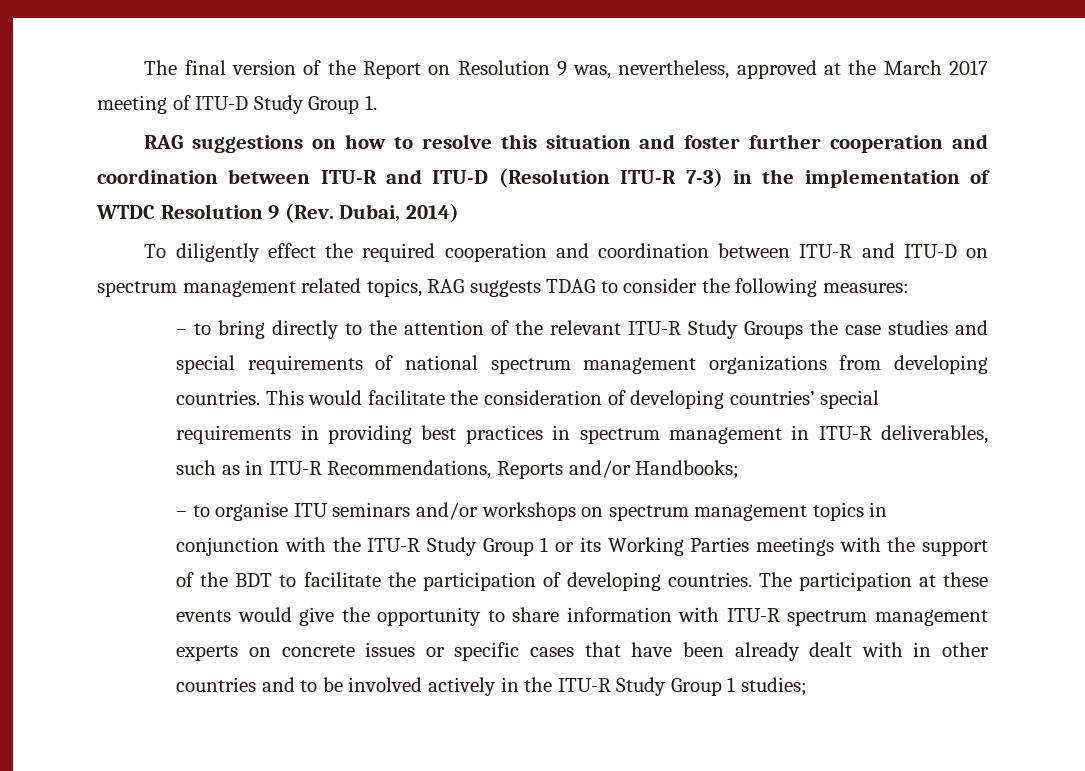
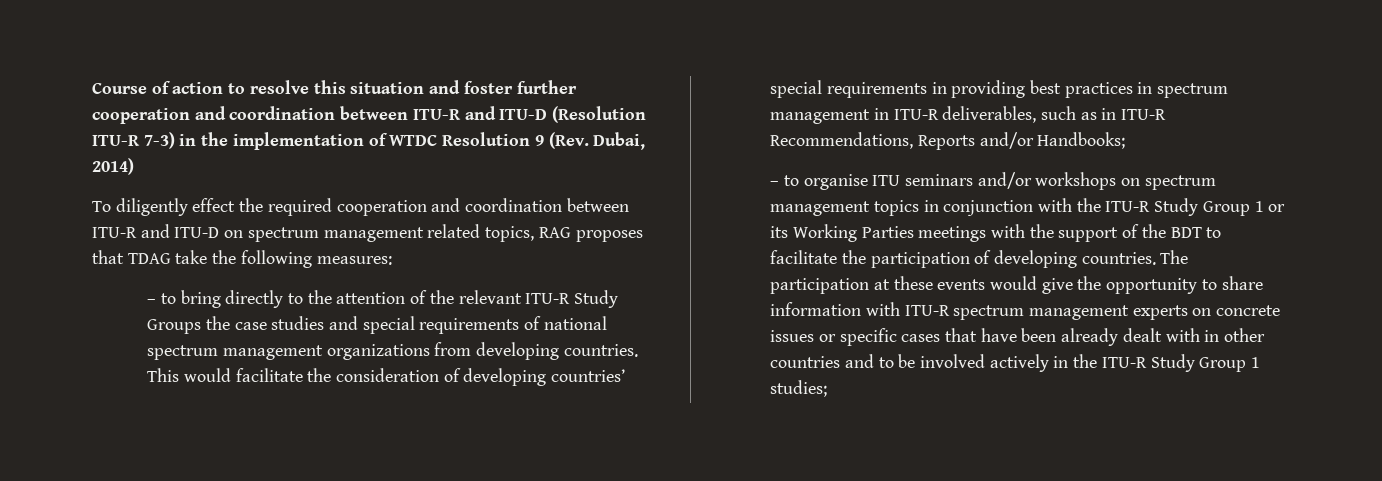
- The final version of the Report on Resolution 9 was, nevertheless, approved at the March 2017 meeting of ITU-D Study Group 1.
- RAG suggestions on how to resolve this situation and foster further cooperation and coordination between ITU-R and ITU-D (Resolution ITU-R 7-3) in the implementation of WTDC Resolution 9 (Rev. Dubai, 2014)
+ Course of action to resolve this situation and foster further cooperation and coordination between ITU-R and ITU-D (Resolution ITU-R 7-3) in the implementation of WTDC Resolution 9 (Rev. Dubai, 2014)
- To diligently effect the required cooperation and coordination between ITU-R and ITU-D on spectrum management related topics, RAG suggests TDAG to consider the following measures:
+ To diligently effect the required cooperation and coordination between ITU-R and ITU-D on spectrum management related topics, RAG proposes that TDAG take the following measures:

